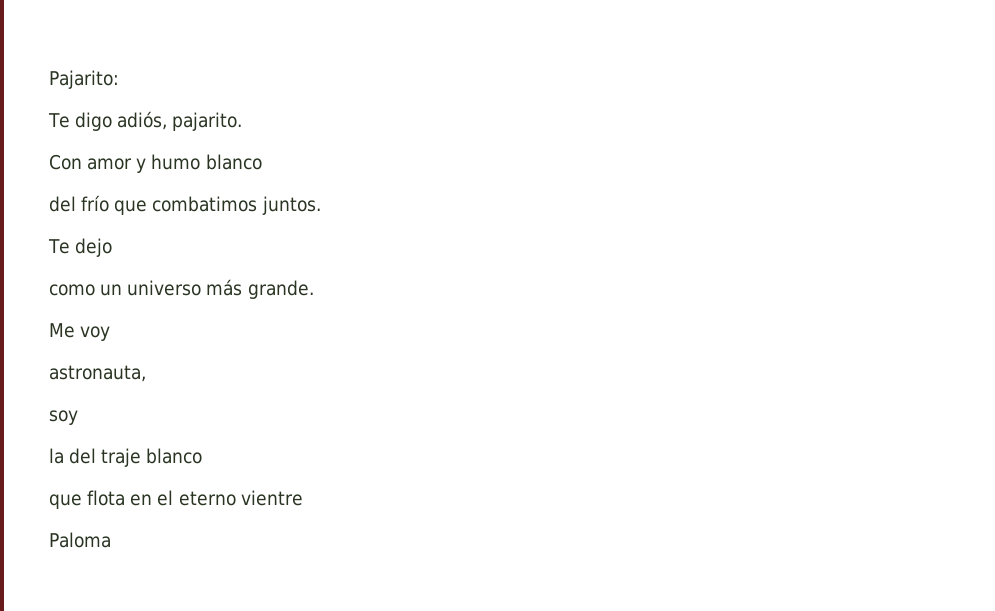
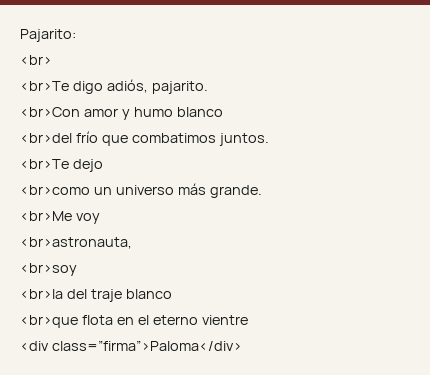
- Te digo adiós, pajarito.
+ <br>
+ <br>Te digo adiós, pajarito.
- Con amor y humo blanco
+ <br>Con amor y humo blanco
- del frío que combatimos juntos.
+ <br>del frío que combatimos juntos.
- Te dejo
+ <br>Te dejo
- como un universo más grande.
+ <br>como un universo más grande.
- Me voy
+ <br>Me voy
- astronauta,
- soy
- la del traje blanco
+ <br>astronauta,
+ <br>soy
+ <br>la del traje blanco
- que flota en el eterno vientre
+ <br>que flota en el eterno vientre
- Paloma
+ <div class=”firma”>Paloma</div>

